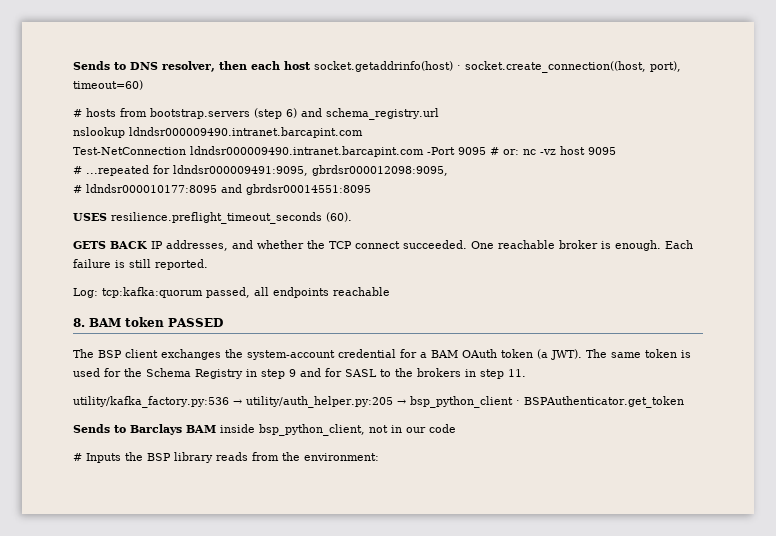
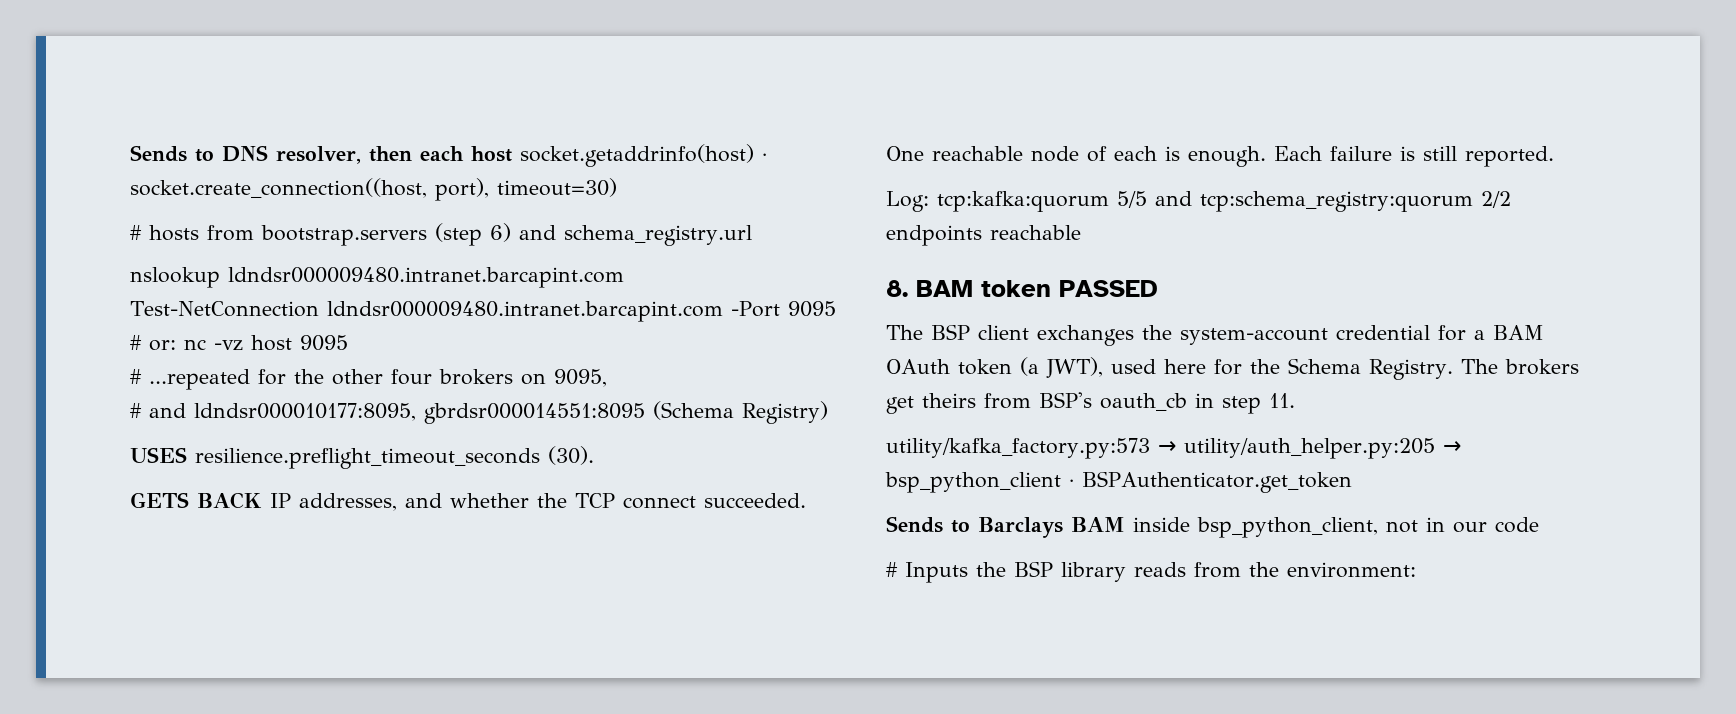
- Sends to DNS resolver, then each host socket.getaddrinfo(host) · socket.create_connection((host, port), timeout=60)
+ Sends to DNS resolver, then each host socket.getaddrinfo(host) · socket.create_connection((host, port), timeout=30)
- nslookup ldndsr000009490.intranet.barcapint.com
+ nslookup ldndsr000009480.intranet.barcapint.com
- Test-NetConnection ldndsr000009490.intranet.barcapint.com -Port 9095 # or: nc -vz host 9095
+ Test-NetConnection ldndsr000009480.intranet.barcapint.com -Port 9095 # or: nc -vz host 9095
- # ...repeated for ldndsr000009491:9095, gbrdsr000012098:9095,
- # ldndsr000010177:8095 and gbrdsr00014551:8095
+ # ...repeated for the other four brokers on 9095,
+ # and ldndsr000010177:8095, gbrdsr000014551:8095 (Schema Registry)
- USES resilience.preflight_timeout_seconds (60).
+ USES resilience.preflight_timeout_seconds (30).
- One reachable broker is enough.
+ One reachable node of each is enough.
- Log: tcp:kafka:quorum passed, all endpoints reachable
+ Log: tcp:kafka:quorum 5/5 and tcp:schema_registry:quorum 2/2 endpoints reachable
- The BSP client exchanges the system-account credential for a BAM OAuth token (a JWT). The same token is used for the Schema Registry in step 9 and for SASL to the brokers in step 11.
+ The BSP client exchanges the system-account credential for a BAM OAuth token (a JWT), used here for the Schema Registry. The brokers get theirs from BSP's oauth_cb in step 11.
- utility/kafka_factory.py:536 → utility/auth_helper.py:205 → bsp_python_client · BSPAuthenticator.get_token
+ utility/kafka_factory.py:573 → utility/auth_helper.py:205 → bsp_python_client · BSPAuthenticator.get_token

